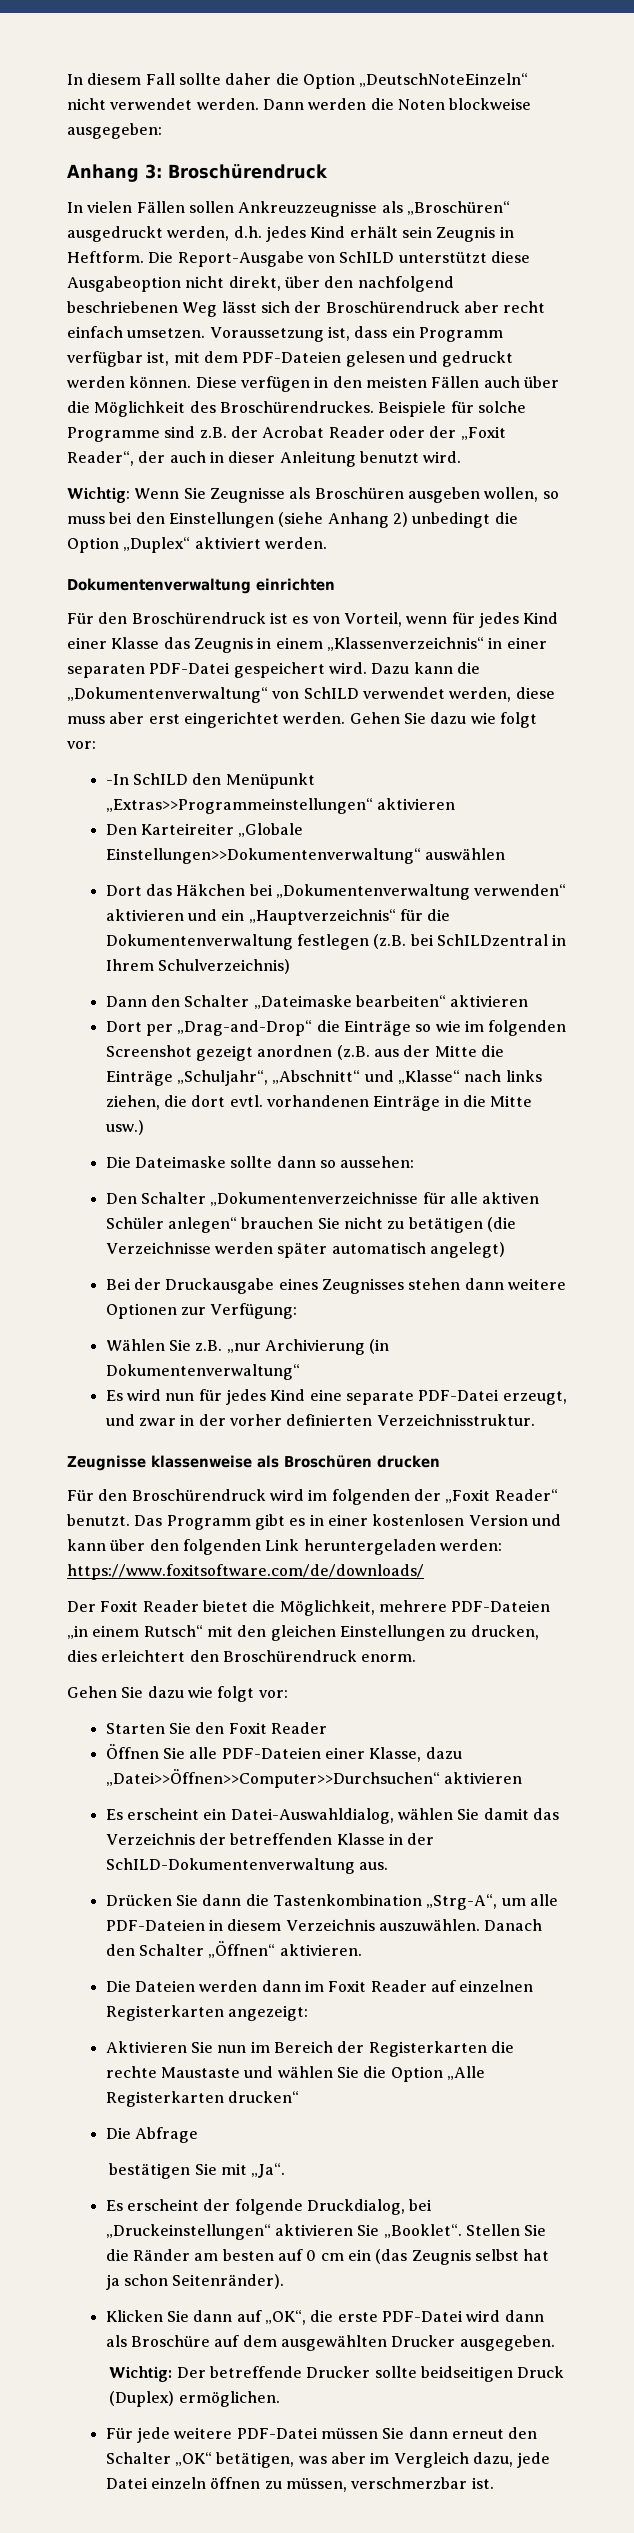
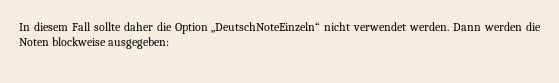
- Anhang 3: Broschürendruck
- In vielen Fällen sollen Ankreuzzeugnisse als „Broschüren“ ausgedruckt werden, d.h. jedes Kind erhält sein Zeugnis in Heftform. Die Report-Ausgabe von SchILD unterstützt diese Ausgabeoption nicht direkt, über den nachfolgend beschriebenen Weg lässt sich der Broschürendruck aber recht einfach umsetzen. Voraussetzung ist, dass ein Programm verfügbar ist, mit dem PDF-Dateien gelesen und gedruckt werden können. Diese verfügen in den meisten Fällen auch über die Möglichkeit des Broschürendruckes. Beispiele für solche Programme sind z.B. der Acrobat Reader oder der „Foxit Reader“, der auch in dieser Anleitung benutzt wird.
- Wichtig: Wenn Sie Zeugnisse als Broschüren ausgeben wollen, so muss bei den Einstellungen (siehe Anhang 2) unbedingt die Option „Duplex“ aktiviert werden.
- Dokumentenverwaltung einrichten
- Für den Broschürendruck ist es von Vorteil, wenn für jedes Kind einer Klasse das Zeugnis in einem „Klassenverzeichnis“ in einer separaten PDF-Datei gespeichert wird. Dazu kann die „Dokumentenverwaltung“ von SchILD verwendet werden, diese muss aber erst eingerichtet werden. Gehen Sie dazu wie folgt vor:
- -In SchILD den Menüpunkt „Extras>>Programmeinstellungen“ aktivieren
- Den Karteireiter „Globale Einstellungen>>Dokumentenverwaltung“ auswählen
- Dort das Häkchen bei „Dokumentenverwaltung verwenden“ aktivieren und ein „Hauptverzeichnis“ für die Dokumentenverwaltung festlegen (z.B. bei SchILDzentral in Ihrem Schulverzeichnis)
- Dann den Schalter „Dateimaske bearbeiten“ aktivieren
- Dort per „Drag-and-Drop“ die Einträge so wie im folgenden Screenshot gezeigt anordnen (z.B. aus der Mitte die Einträge „Schuljahr“, „Abschnitt“ und „Klasse“ nach links ziehen, die dort evtl. vorhandenen Einträge in die Mitte usw.)
- Die Dateimaske sollte dann so aussehen:
- Den Schalter „Dokumentenverzeichnisse für alle aktiven Schüler anlegen“ brauchen Sie nicht zu betätigen (die Verzeichnisse werden später automatisch angelegt)
- Bei der Druckausgabe eines Zeugnisses stehen dann weitere Optionen zur Verfügung:
- Wählen Sie z.B. „nur Archivierung (in Dokumentenverwaltung“
- Es wird nun für jedes Kind eine separate PDF-Datei erzeugt, und zwar in der vorher definierten Verzeichnisstruktur.
- Zeugnisse klassenweise als Broschüren drucken
- Für den Broschürendruck wird im folgenden der „Foxit Reader“ benutzt. Das Programm gibt es in einer kostenlosen Version und kann über den folgenden Link heruntergeladen werden: https://www.foxitsoftware.com/de/downloads/
- Der Foxit Reader bietet die Möglichkeit, mehrere PDF-Dateien „in einem Rutsch“ mit den gleichen Einstellungen zu drucken, dies erleichtert den Broschürendruck enorm.
- Gehen Sie dazu wie folgt vor:
- Starten Sie den Foxit Reader
- Öffnen Sie alle PDF-Dateien einer Klasse, dazu „Datei>>Öffnen>>Computer>>Durchsuchen“ aktivieren
- Es erscheint ein Datei-Auswahldialog, wählen Sie damit das Verzeichnis der betreffenden Klasse in der SchILD-Dokumentenverwaltung aus.
- Drücken Sie dann die Tastenkombination „Strg-A“, um alle PDF-Dateien in diesem Verzeichnis auszuwählen. Danach den Schalter „Öffnen“ aktivieren.
- Die Dateien werden dann im Foxit Reader auf einzelnen Registerkarten angezeigt:
- Aktivieren Sie nun im Bereich der Registerkarten die rechte Maustaste und wählen Sie die Option „Alle Registerkarten drucken“
- Die Abfrage
- bestätigen Sie mit „Ja“.
- Es erscheint der folgende Druckdialog, bei „Druckeinstellungen“ aktivieren Sie „Booklet“. Stellen Sie die Ränder am besten auf 0 cm ein (das Zeugnis selbst hat ja schon Seitenränder).
- Klicken Sie dann auf „OK“, die erste PDF-Datei wird dann als Broschüre auf dem ausgewählten Drucker ausgegeben.
- Wichtig: Der betreffende Drucker sollte beidseitigen Druck (Duplex) ermöglichen.
- Für jede weitere PDF-Datei müssen Sie dann erneut den Schalter „OK“ betätigen, was aber im Vergleich dazu, jede Datei einzeln öffnen zu müssen, verschmerzbar ist.

